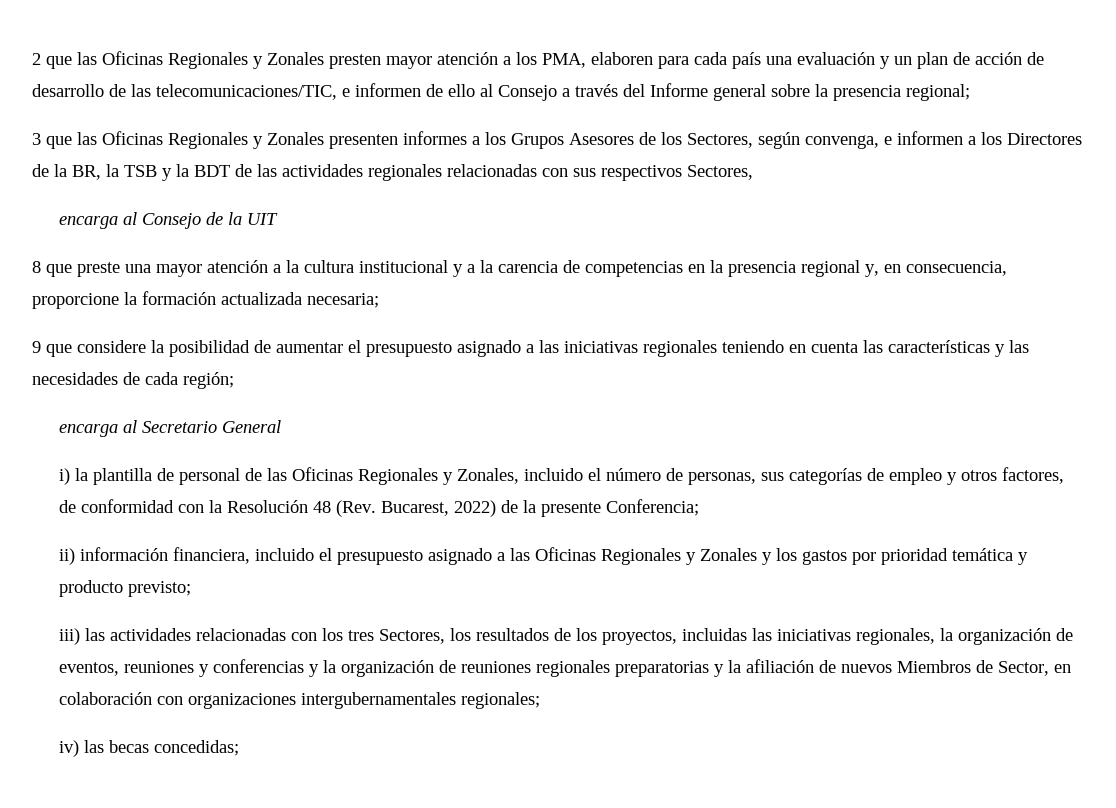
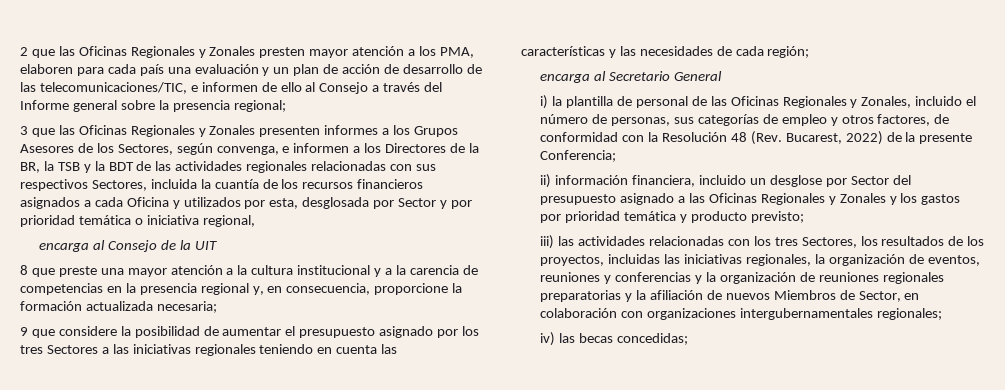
- 3 que las Oficinas Regionales y Zonales presenten informes a los Grupos Asesores de los Sectores, según convenga, e informen a los Directores de la BR, la TSB y la BDT de las actividades regionales relacionadas con sus respectivos Sectores,
+ 3 que las Oficinas Regionales y Zonales presenten informes a los Grupos Asesores de los Sectores, según convenga, e informen a los Directores de la BR, la TSB y la BDT de las actividades regionales relacionadas con sus respectivos Sectores, incluida la cuantía de los recursos financieros asignados a cada Oficina y utilizados por esta, desglosada por Sector y por prioridad temática o iniciativa regional,
- 9 que considere la posibilidad de aumentar el presupuesto asignado a las iniciativas regionales teniendo en cuenta las características y las necesidades de cada región;
+ 9 que considere la posibilidad de aumentar el presupuesto asignado por los tres Sectores a las iniciativas regionales teniendo en cuenta las características y las necesidades de cada región;
- ii) información financiera, incluido el presupuesto asignado a las Oficinas Regionales y Zonales y los gastos por prioridad temática y producto previsto;
+ ii) información financiera, incluido un desglose por Sector del presupuesto asignado a las Oficinas Regionales y Zonales y los gastos por prioridad temática y producto previsto;

